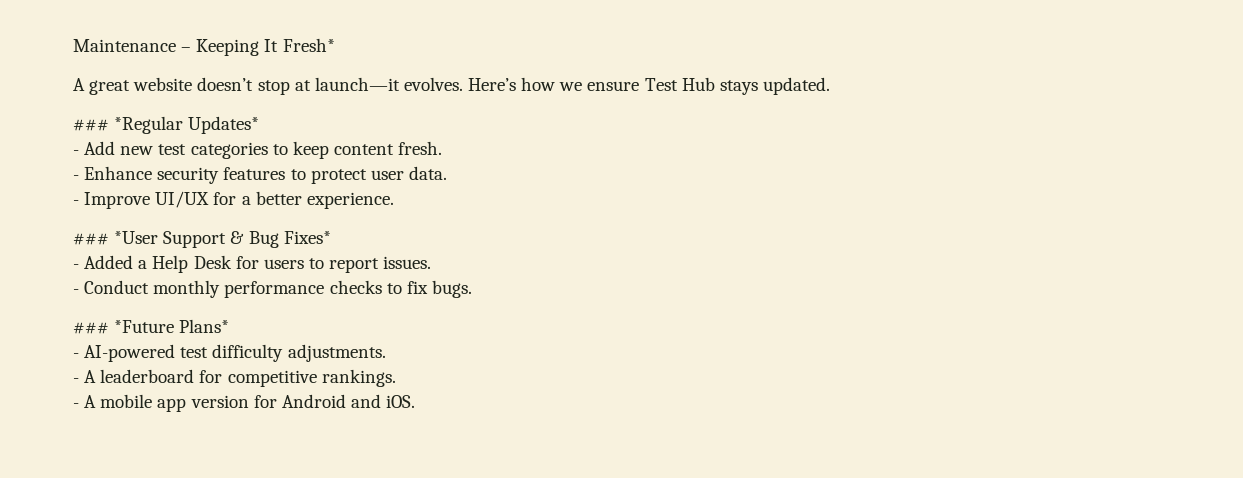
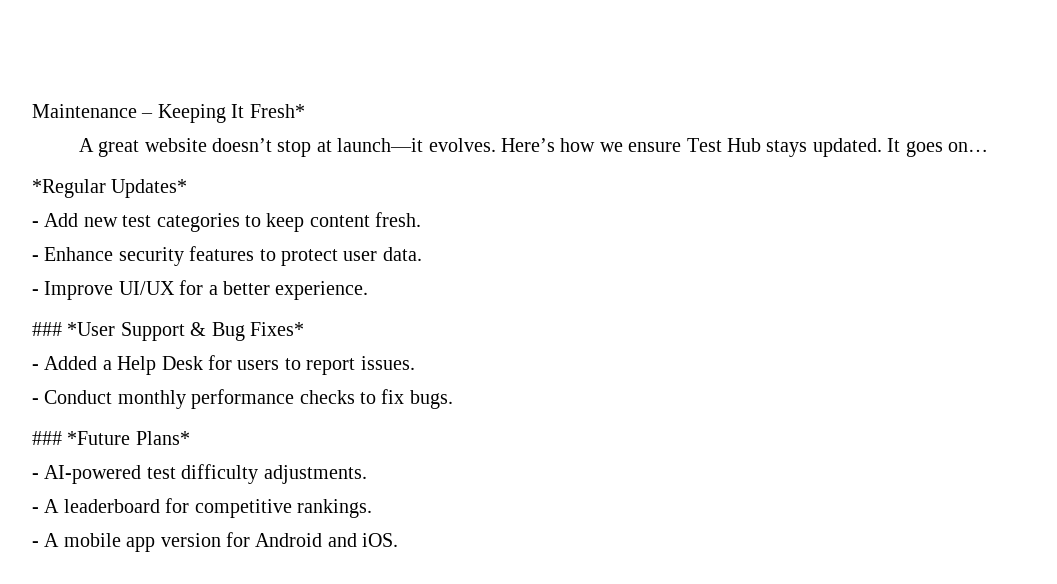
- Here’s how we ensure Test Hub stays updated.
- ### *Regular Updates*
+ Here’s how we ensure Test Hub stays updated. It goes on…
+ *Regular Updates*

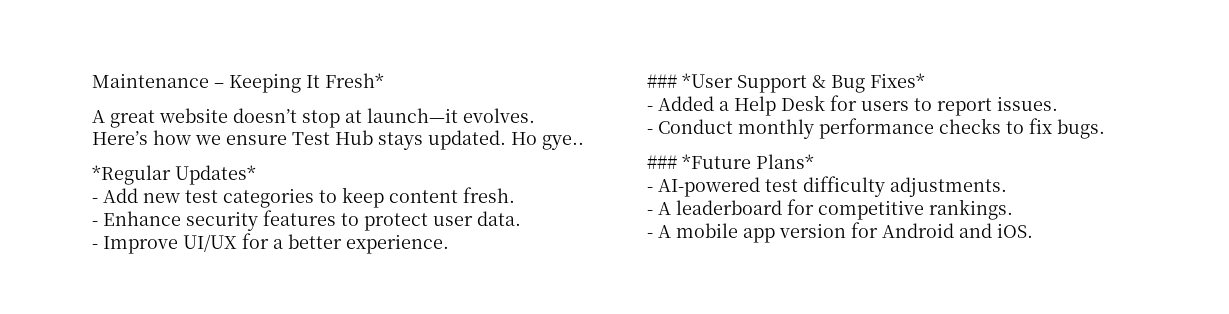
- It goes on…
+ Ho gye..

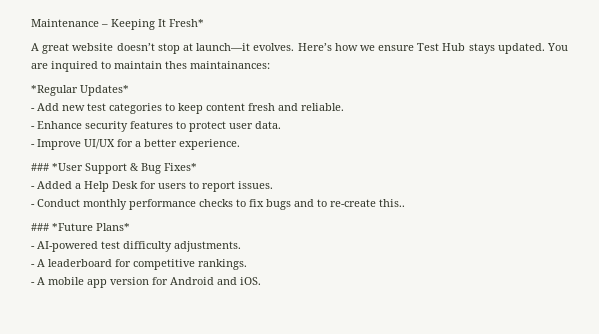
- Ho gye..
+ You are inquired to maintain thes maintainances:
- - Add new test categories to keep content fresh.
+ - Add new test categories to keep content fresh and reliable.
- - Conduct monthly performance checks to fix bugs.
+ - Conduct monthly performance checks to fix bugs and to re-create this..

